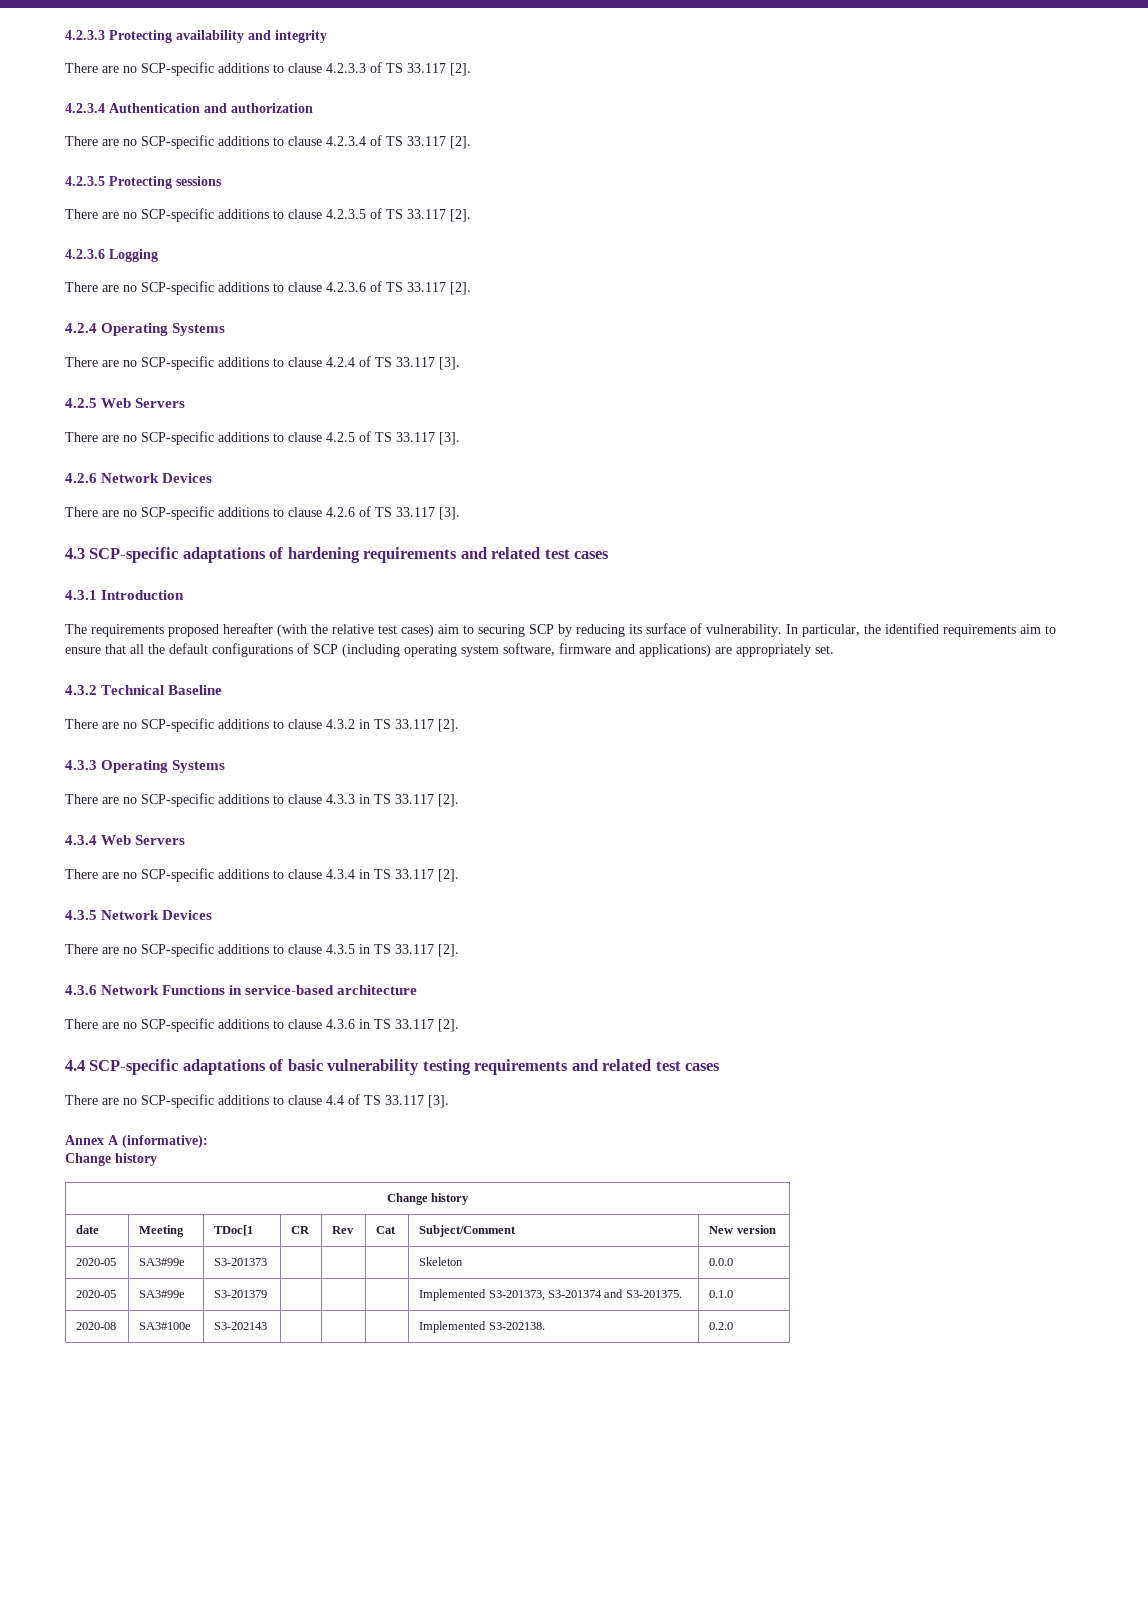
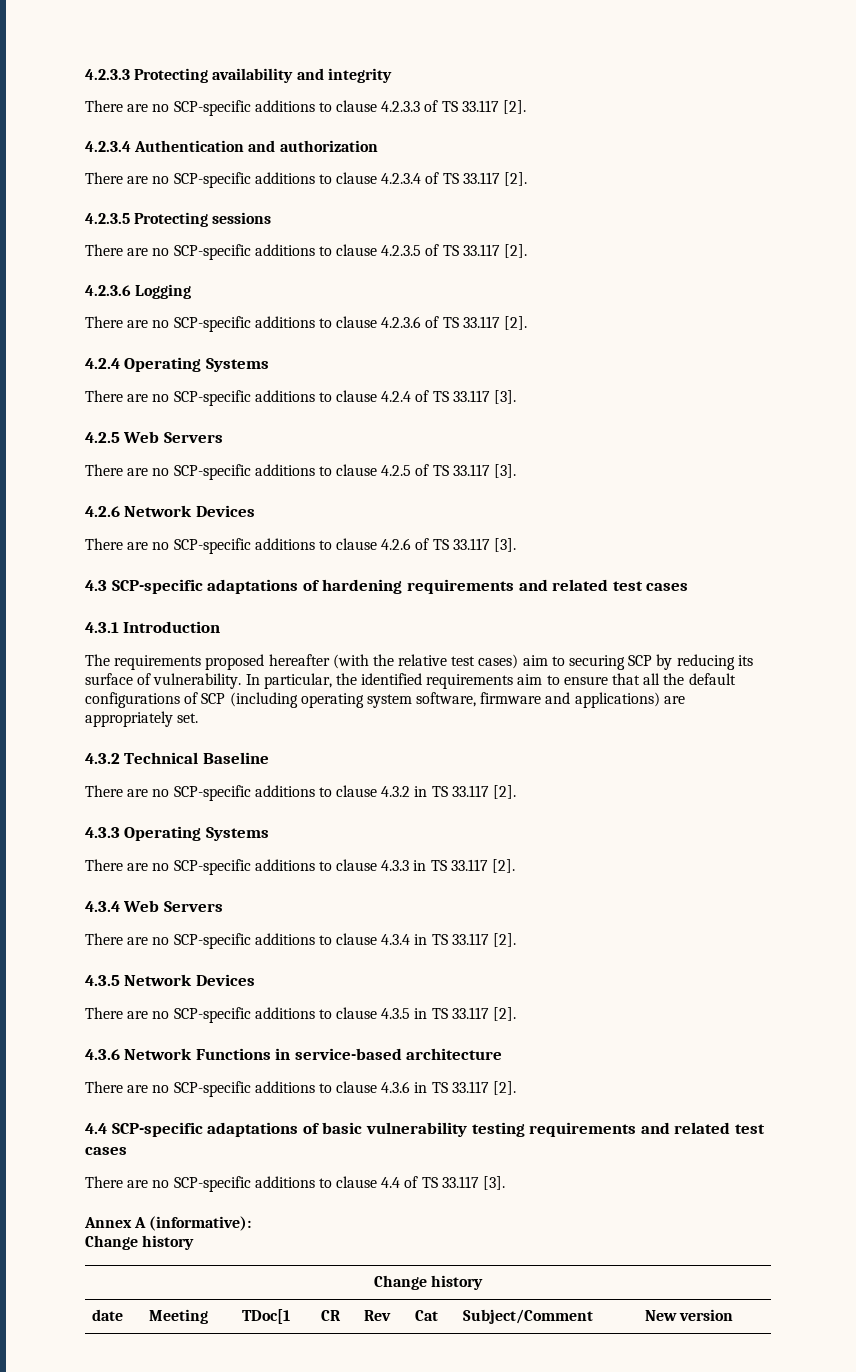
- 2020-05 | SA3#99e | S3-201373 | | | | Skeleton | 0.0.0
- 2020-05 | SA3#99e | S3-201379 | | | | Implemented S3-201373, S3-201374 and S3-201375. | 0.1.0
- 2020-08 | SA3#100e | S3-202143 | | | | Implemented S3-202138. | 0.2.0

